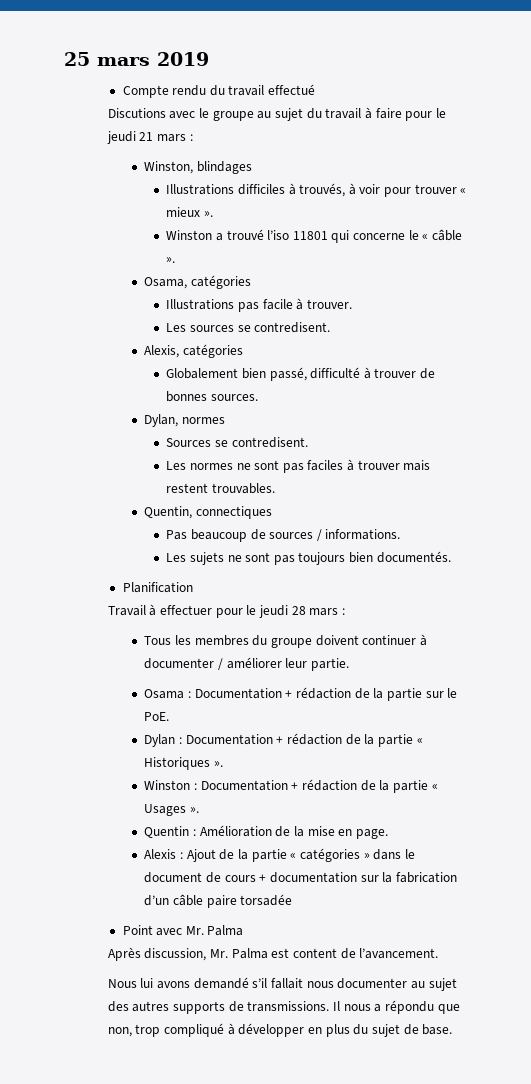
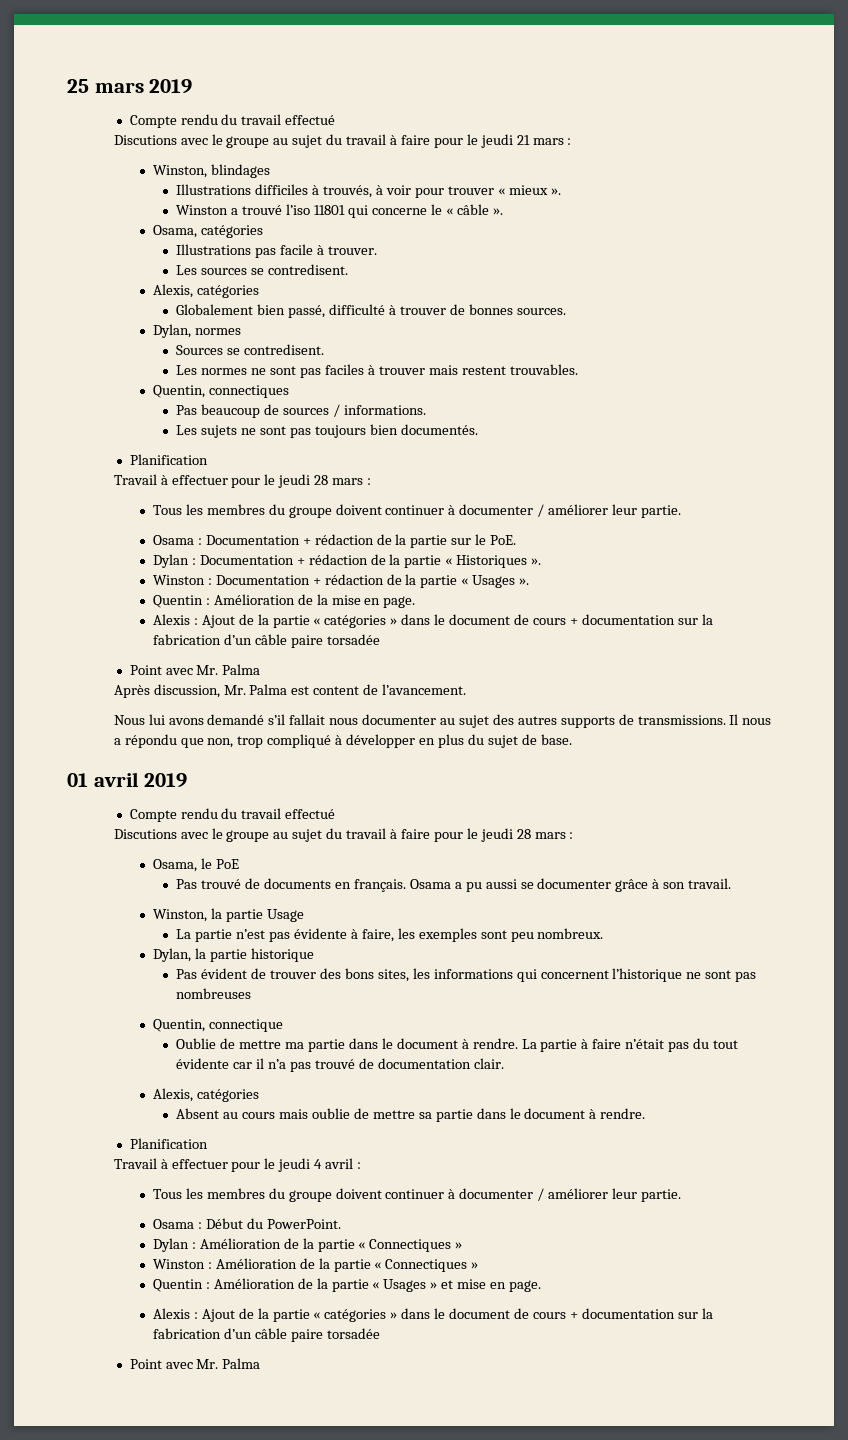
+ 01 avril 2019
+ Compte rendu du travail effectué
+ Discutions avec le groupe au sujet du travail à faire pour le jeudi 28 mars :
+ Osama, le PoE
+ Pas trouvé de documents en français. Osama a pu aussi se documenter grâce à son travail.
+ Winston, la partie Usage
+ La partie n’est pas évidente à faire, les exemples sont peu nombreux.
+ Dylan, la partie historique
+ Pas évident de trouver des bons sites, les informations qui concernent l’historique ne sont pas nombreuses
+ Quentin, connectique
+ Oublie de mettre ma partie dans le document à rendre. La partie à faire n’était pas du tout évidente car il n’a pas trouvé de documentation clair.
+ Alexis, catégories
+ Absent au cours mais oublie de mettre sa partie dans le document à rendre.
+ Planification
+ Travail à effectuer pour le jeudi 4 avril :
+ Tous les membres du groupe doivent continuer à documenter / améliorer leur partie.
+ Osama : Début du PowerPoint.
+ Dylan : Amélioration de la partie « Connectiques »
+ Winston : Amélioration de la partie « Connectiques »
+ Quentin : Amélioration de la partie « Usages » et mise en page.
+ Alexis : Ajout de la partie « catégories » dans le document de cours + documentation sur la fabrication d’un câble paire torsadée
+ Point avec Mr. Palma

